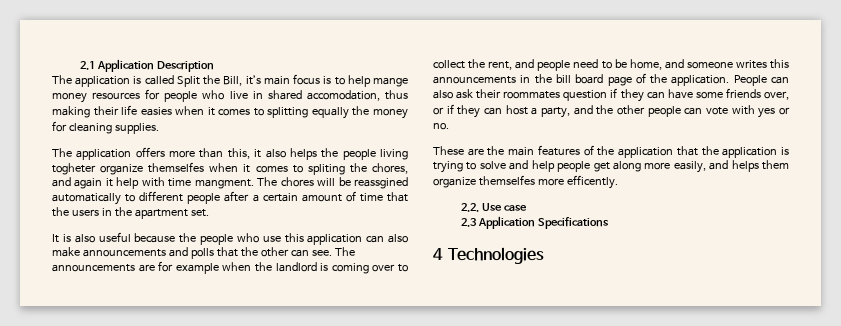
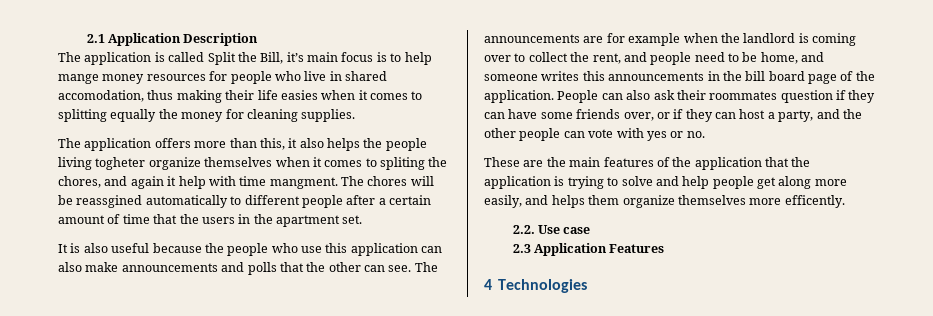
- The application offers more than this, it also helps the people living togheter organize themselfes when it comes to spliting the chores, and again it help with time mangment.
+ The application offers more than this, it also helps the people living togheter organize themselves when it comes to spliting the chores, and again it help with time mangment.
- These are the main features of the application that the application is trying to solve and help people get along more easily, and helps them organize themselfes more efficently.
+ These are the main features of the application that the application is trying to solve and help people get along more easily, and helps them organize themselves more efficently.
- 2.3 Application Specifications
+ 2.3 Application Features

